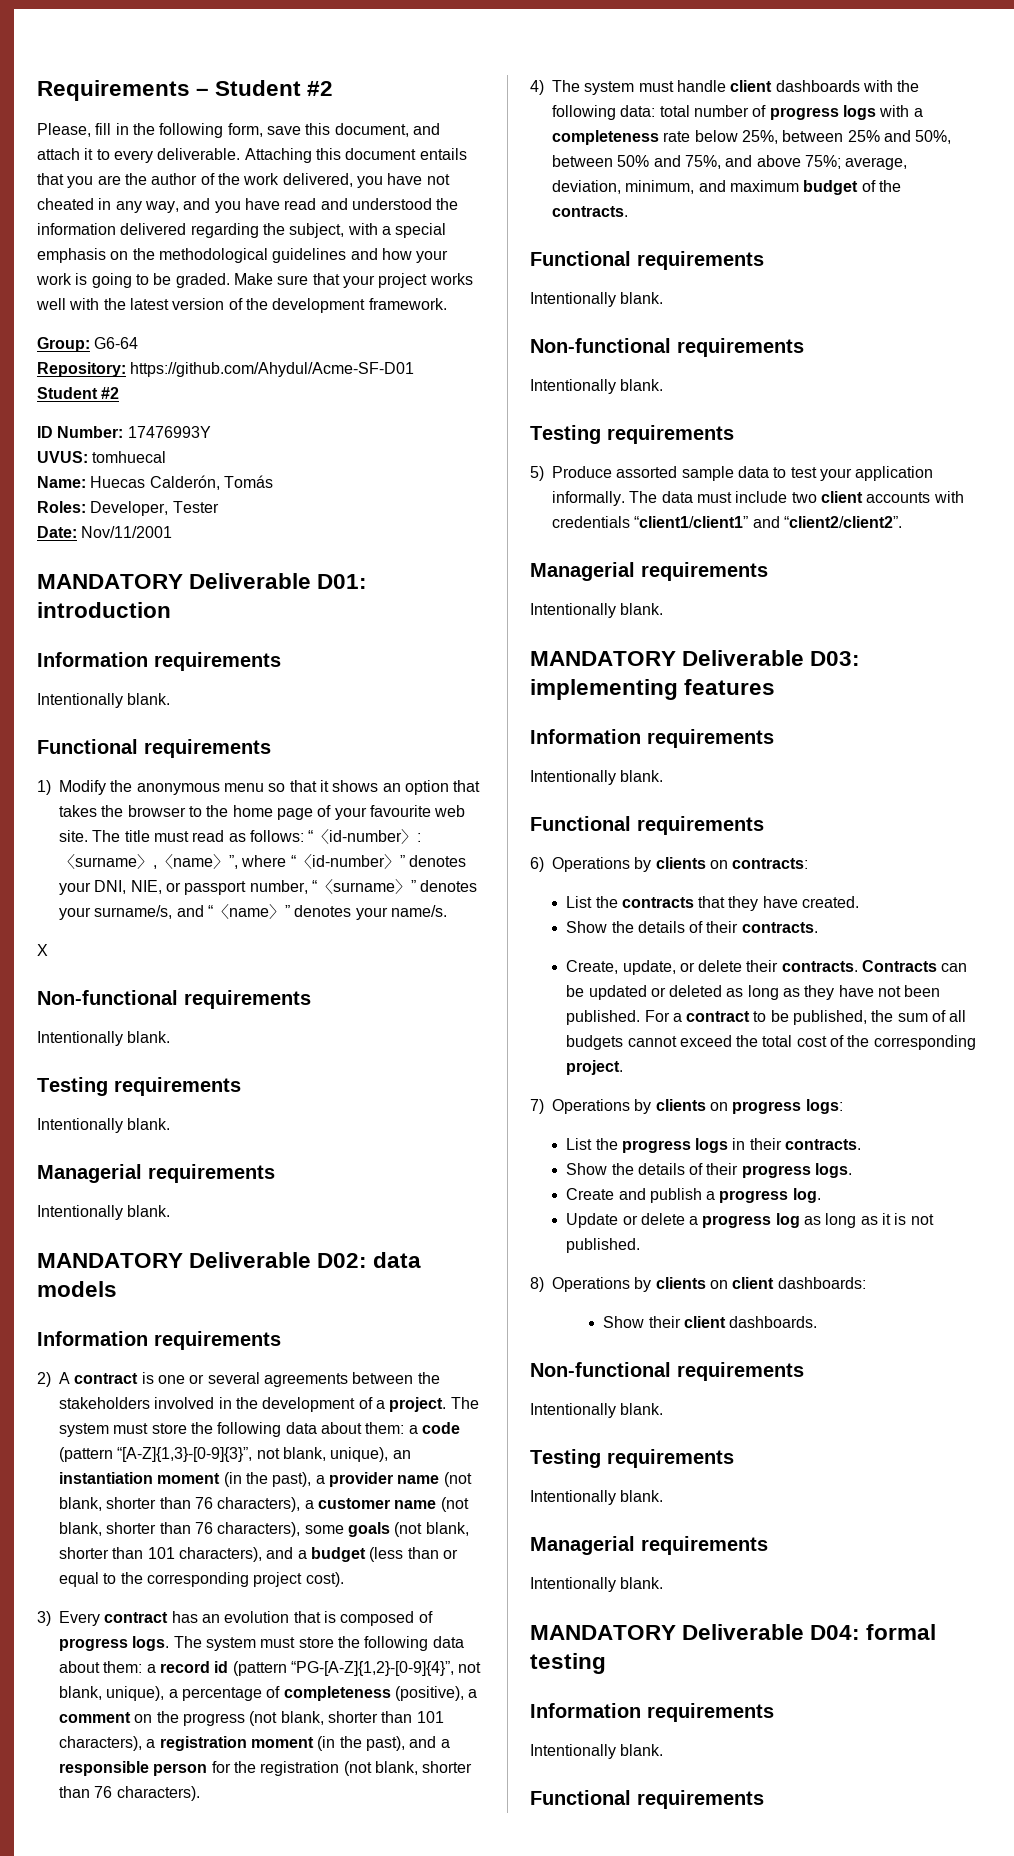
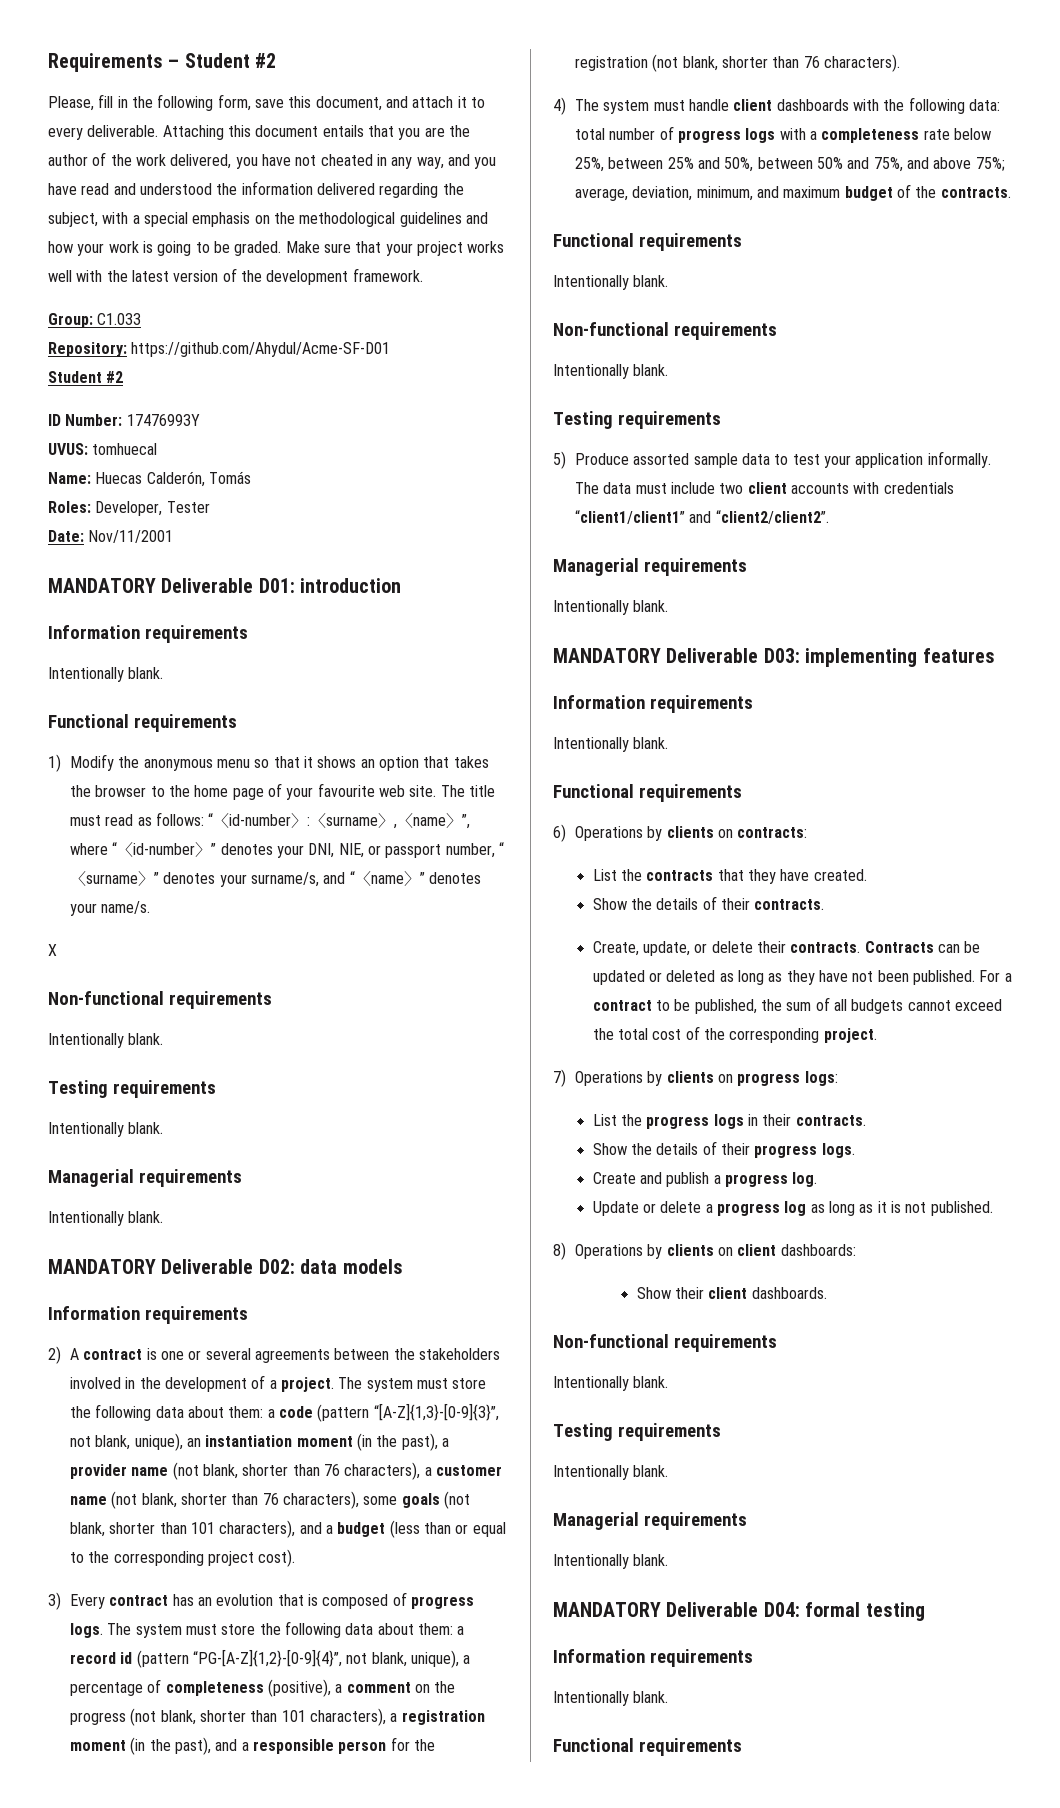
- Group: G6-64
+ Group: C1.033

